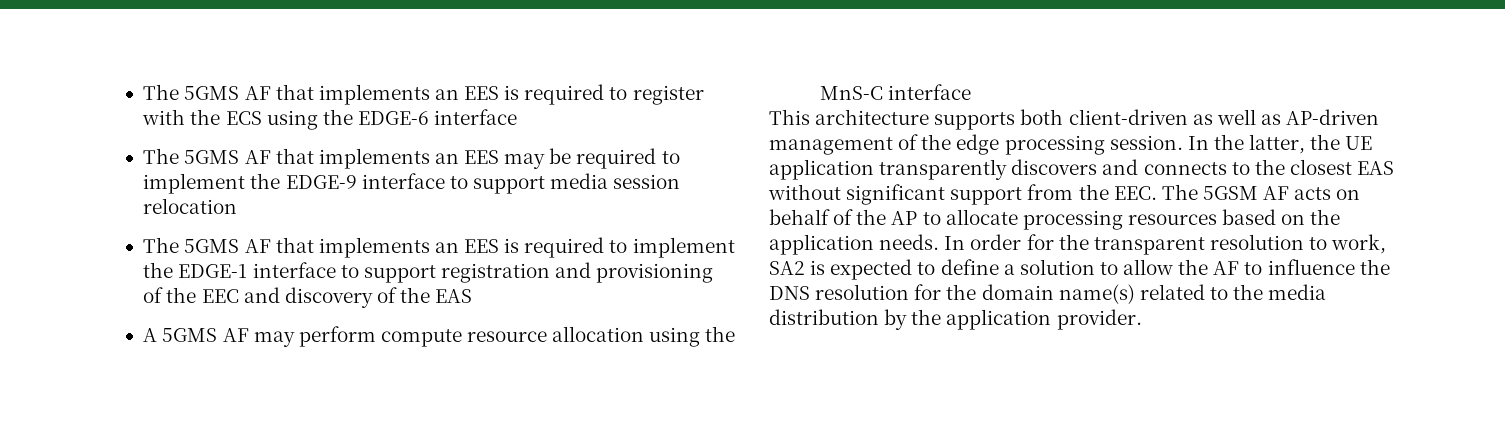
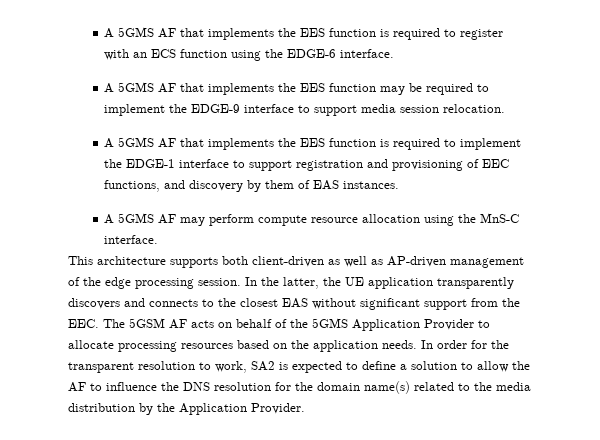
- The 5GMS AF that implements an EES is required to register with the ECS using the EDGE-6 interface
- The 5GMS AF that implements an EES may be required to implement the EDGE-9 interface to support media session relocation
- The 5GMS AF that implements an EES is required to implement the EDGE-1 interface to support registration and provisioning of the EEC and discovery of the EAS
+ A 5GMS AF that implements the EES function is required to register with an ECS function using the EDGE-6 interface.
+ A 5GMS AF that implements the EES function may be required to implement the EDGE-9 interface to support media session relocation.
+ A 5GMS AF that implements the EES function is required to implement the EDGE-1 interface to support registration and provisioning of EEC functions, and discovery by them of EAS instances.
- A 5GMS AF may perform compute resource allocation using the MnS-C interface
+ A 5GMS AF may perform compute resource allocation using the MnS-C interface.
- In the latter, the UE application transparently discovers and connects to the closest EAS without significant support from the EEC. The 5GSM AF acts on behalf of the AP to allocate processing resources based on the application needs.
+ In the latter, the UE application transparently discovers and connects to the closest EAS without significant support from the EEC. The 5GSM AF acts on behalf of the 5GMS Application Provider to allocate processing resources based on the application needs.
- In order for the transparent resolution to work, SA2 is expected to define a solution to allow the AF to influence the DNS resolution for the domain name(s) related to the media distribution by the application provider.
+ In order for the transparent resolution to work, SA2 is expected to define a solution to allow the AF to influence the DNS resolution for the domain name(s) related to the media distribution by the Application Provider.

